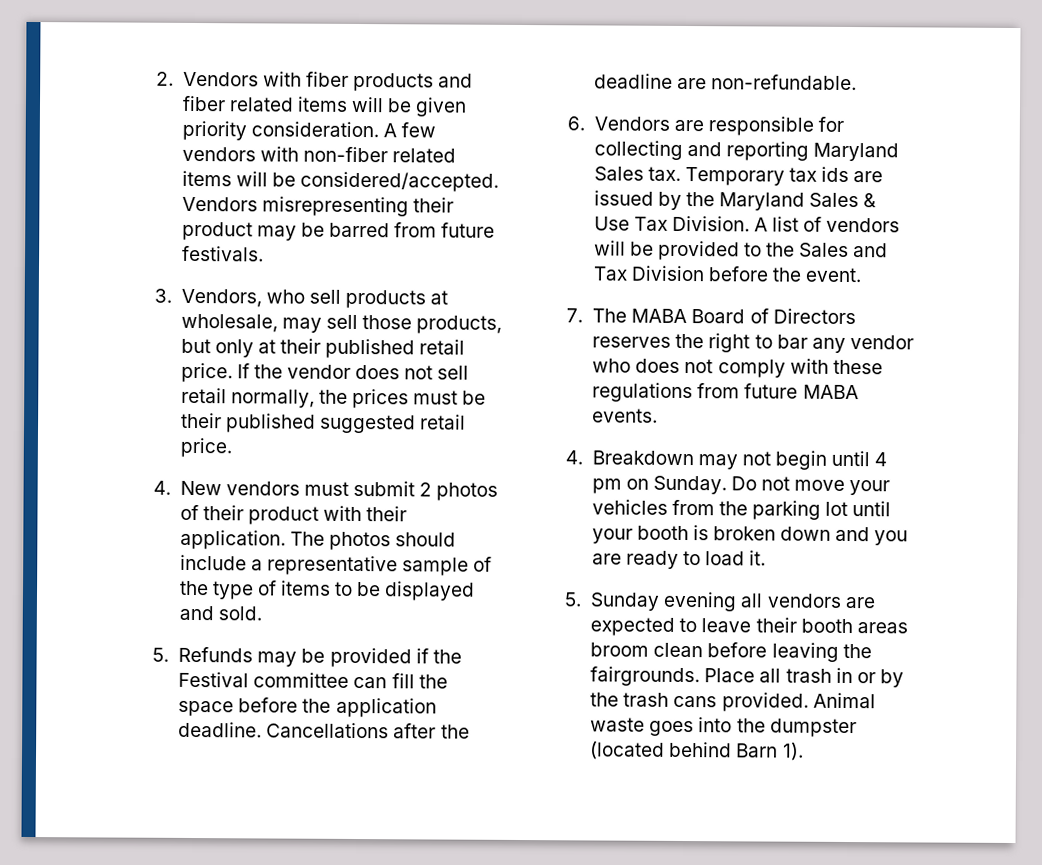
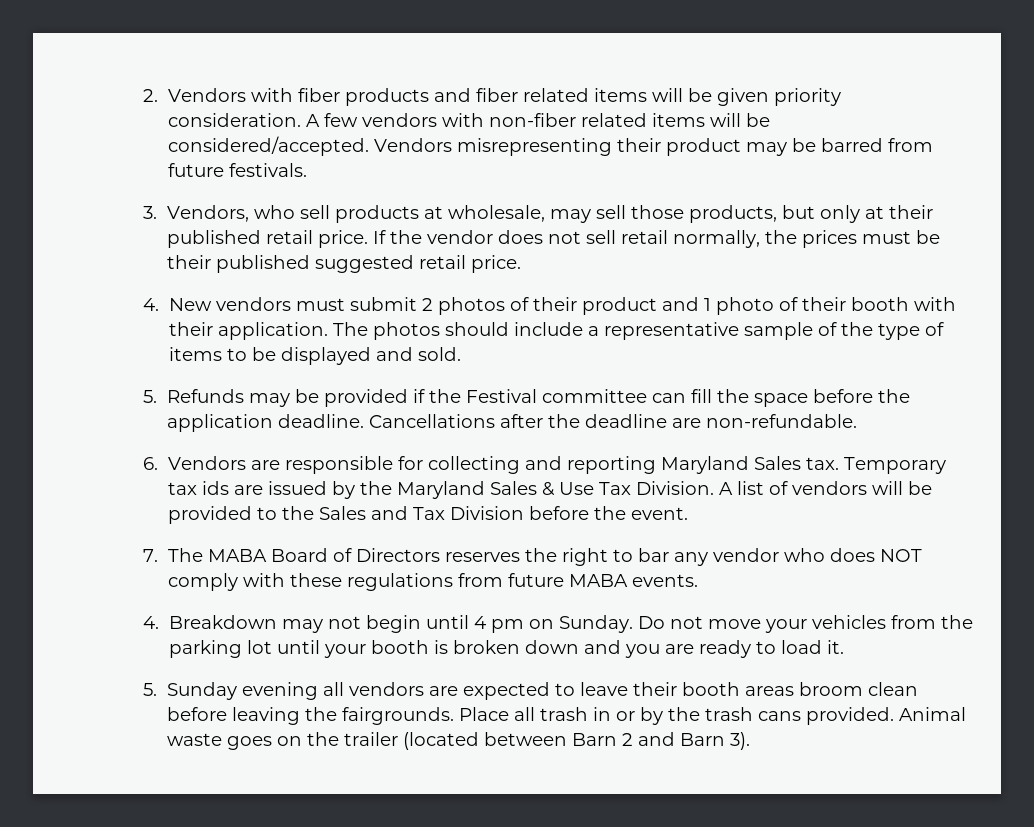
- 4. New vendors must submit 2 photos of their product with their application.
+ 4. New vendors must submit 2 photos of their product and 1 photo of their booth with their application.
- 7. The MABA Board of Directors reserves the right to bar any vendor who does not comply with these regulations from future MABA events.
+ 7. The MABA Board of Directors reserves the right to bar any vendor who does NOT comply with these regulations from future MABA events.
- Animal waste goes into the dumpster (located behind Barn 1).
+ Animal waste goes on the trailer (located between Barn 2 and Barn 3).

